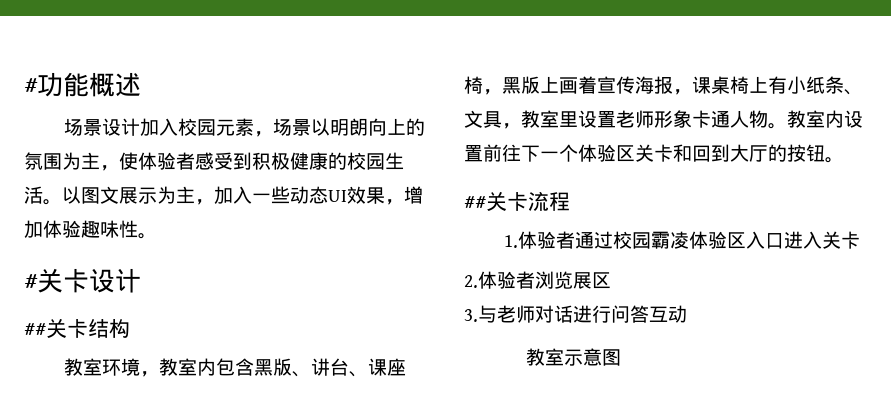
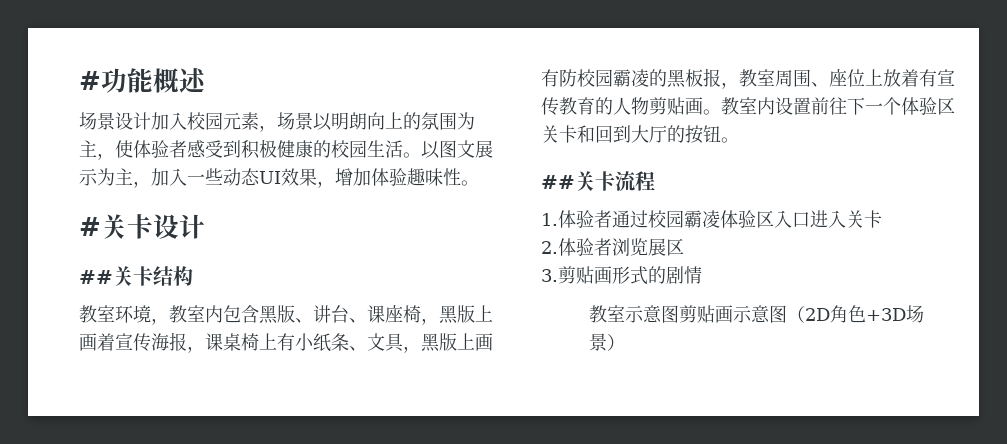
- 教室环境，教室内包含黑版、讲台、课座椅，黑版上画着宣传海报，课桌椅上有小纸条、文具，教室里设置老师形象卡通人物。
+ 教室环境，教室内包含黑版、讲台、课座椅，黑版上画着宣传海报，课桌椅上有小纸条、文具，黑版上画有防校园霸凌的黑板报，教室周围、座位上放着有宣传教育的人物剪贴画。
- 3.与老师对话进行问答互动
- 教室示意图
+ 3.剪贴画形式的剧情
+ 教室示意图剪贴画示意图（2D角色+3D场景）

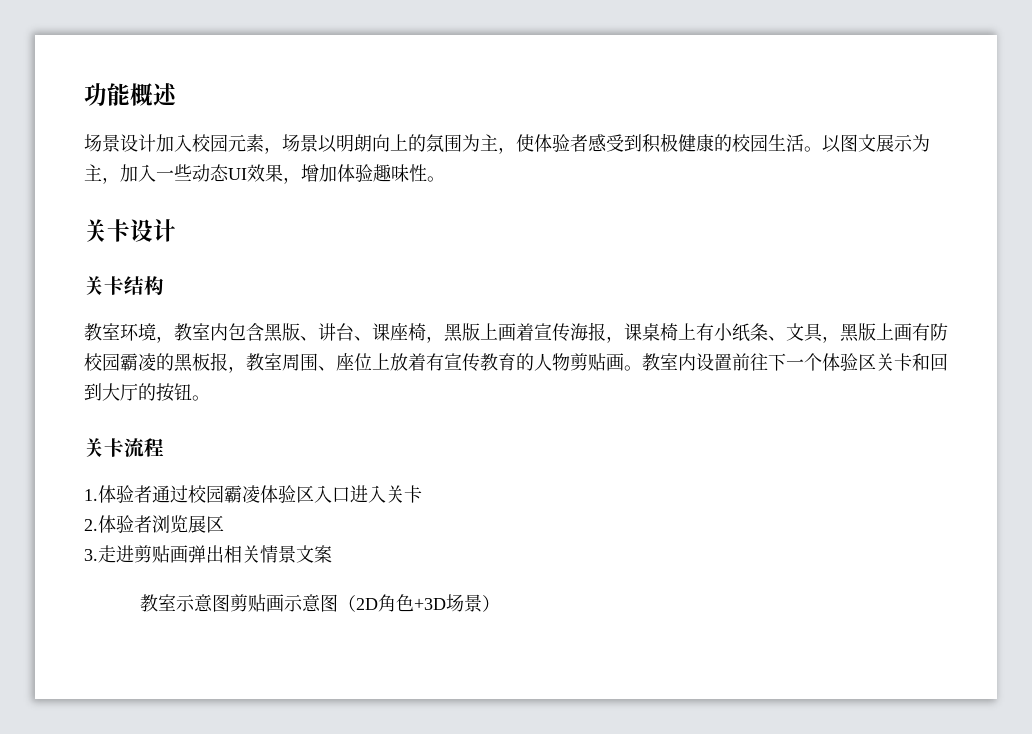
- #功能概述
+ 功能概述
- #关卡设计
+ 关卡设计
- ##关卡结构
+ 关卡结构
- ##关卡流程
+ 关卡流程
- 3.剪贴画形式的剧情
+ 3.走进剪贴画弹出相关情景文案

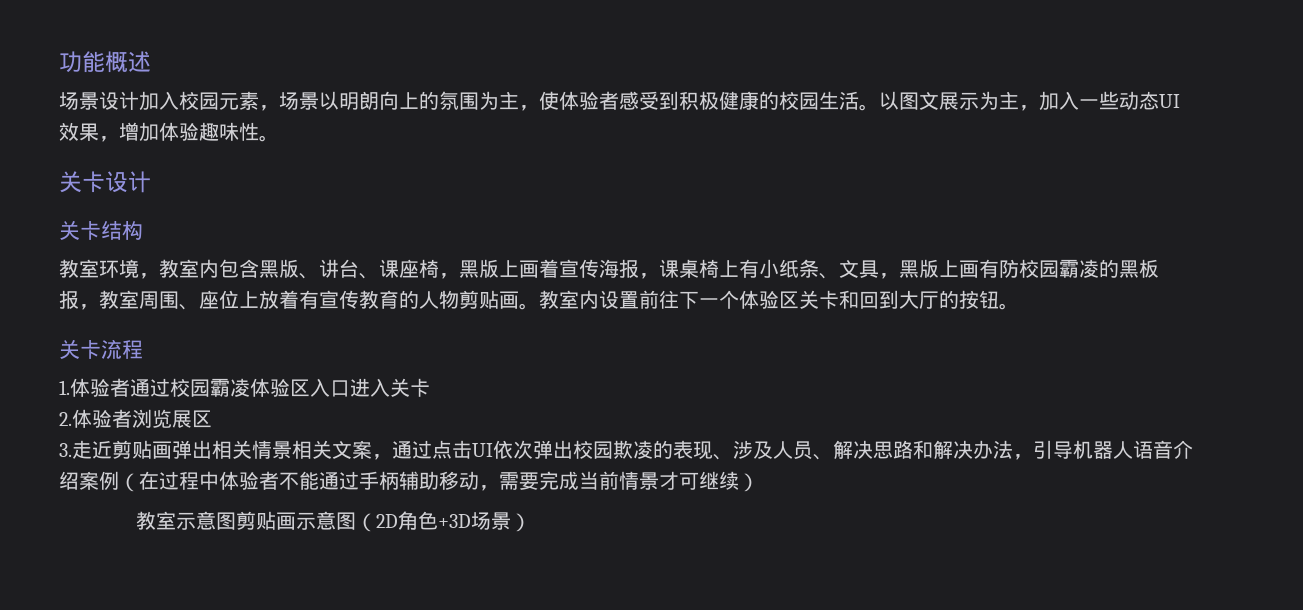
- 3.走进剪贴画弹出相关情景文案
+ 3.走近剪贴画弹出相关情景相关文案，通过点击UI依次弹出校园欺凌的表现、涉及人员、解决思路和解决办法，引导机器人语音介绍案例（在过程中体验者不能通过手柄辅助移动，需要完成当前情景才可继续）

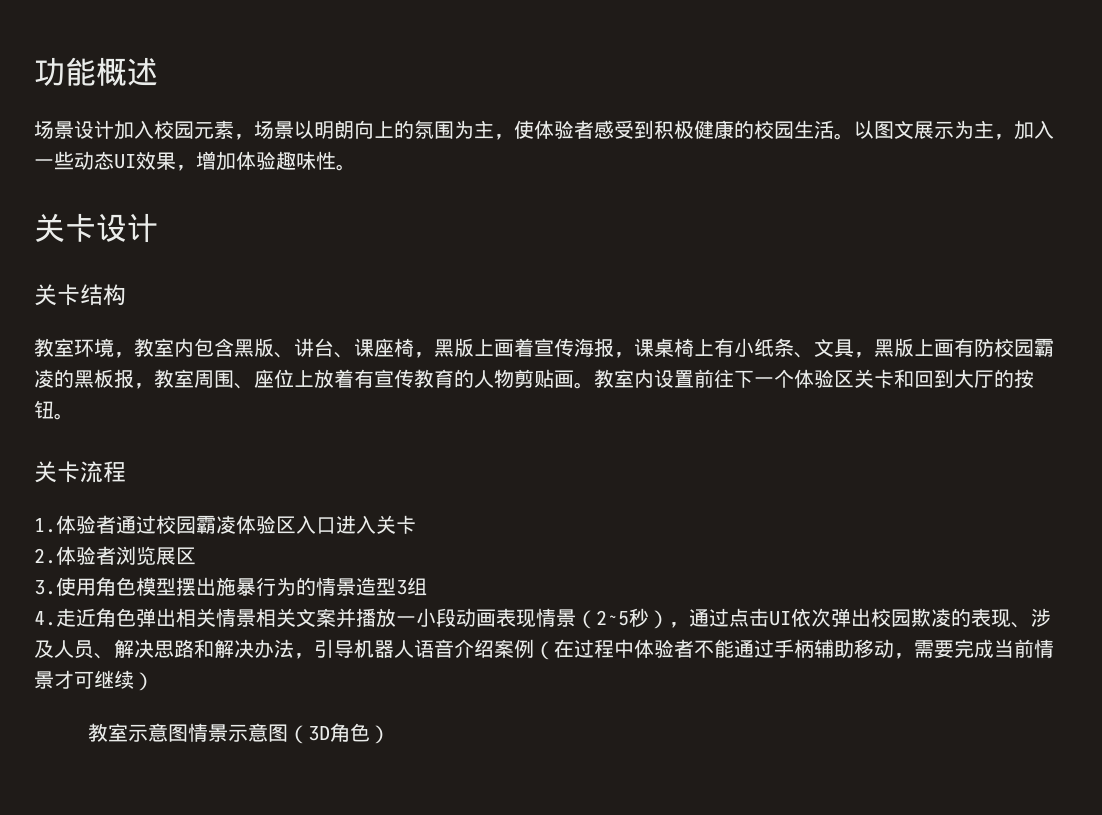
- 3.走近剪贴画弹出相关情景相关文案，通过点击UI依次弹出校园欺凌的表现、涉及人员、解决思路和解决办法，引导机器人语音介绍案例（在过程中体验者不能通过手柄辅助移动，需要完成当前情景才可继续）
+ 3.使用角色模型摆出施暴行为的情景造型3组
+ 4.走近角色弹出相关情景相关文案并播放一小段动画表现情景（2~5秒），通过点击UI依次弹出校园欺凌的表现、涉及人员、解决思路和解决办法，引导机器人语音介绍案例（在过程中体验者不能通过手柄辅助移动，需要完成当前情景才可继续）
- 教室示意图剪贴画示意图（2D角色+3D场景）
+ 教室示意图情景示意图（3D角色）

